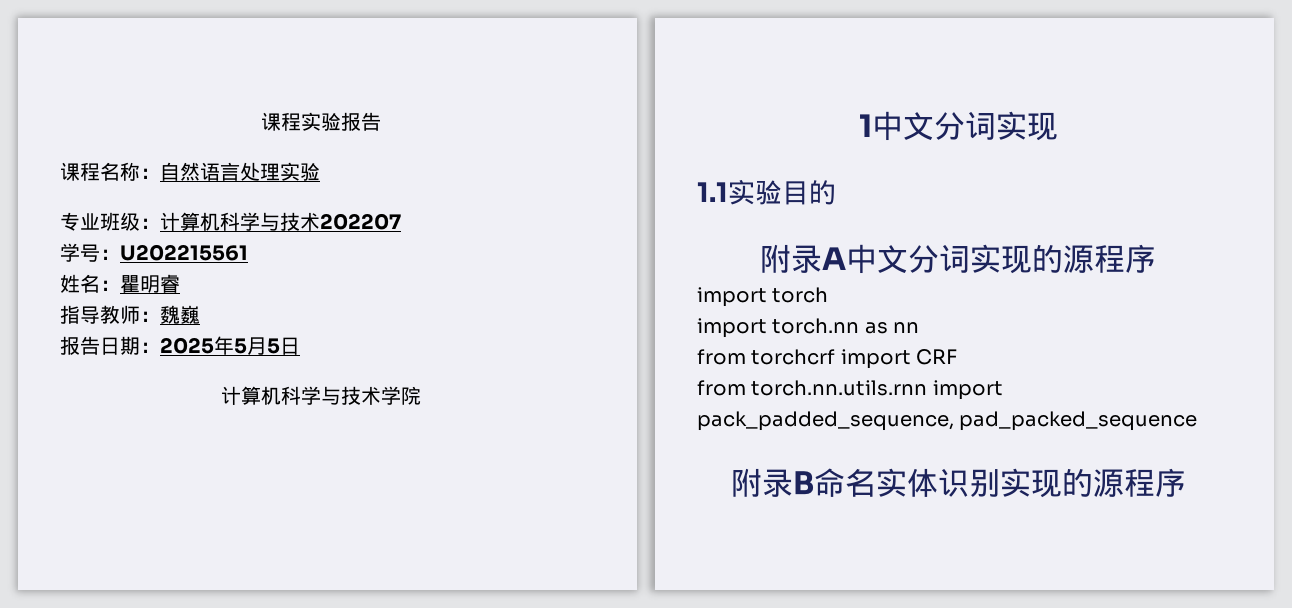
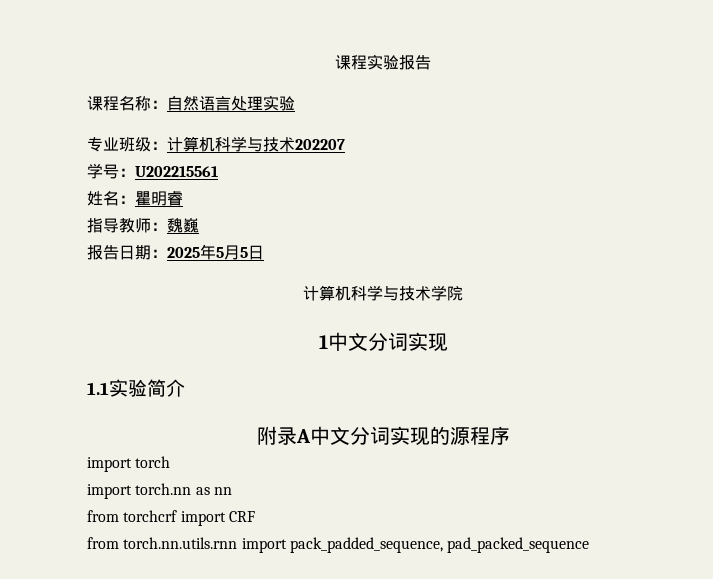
- 1.1实验目的
+ 1.1实验简介
- 附录B命名实体识别实现的源程序

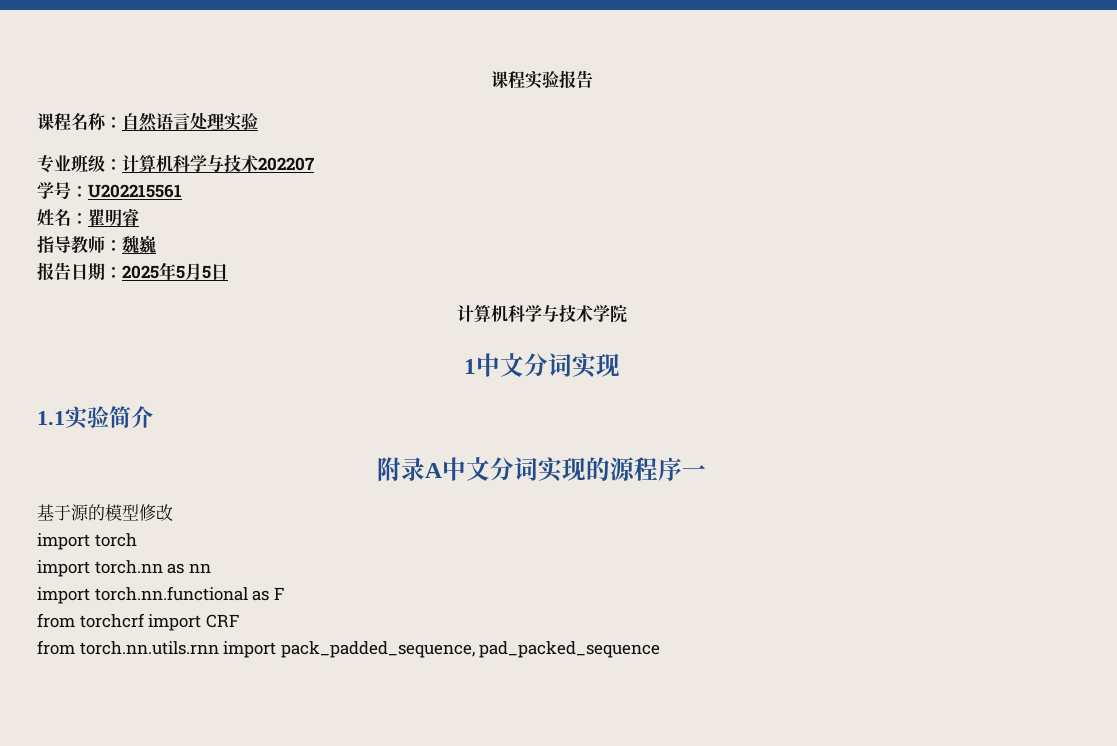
- 附录A中文分词实现的源程序
+ 附录A中文分词实现的源程序一
+ 基于源的模型修改
+ import torch.nn.functional as F

